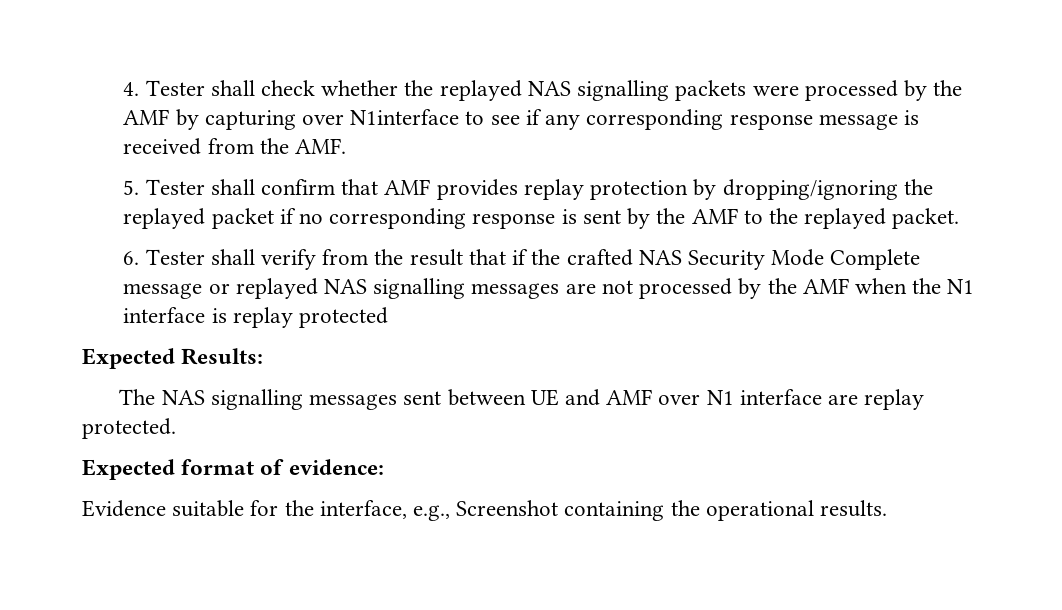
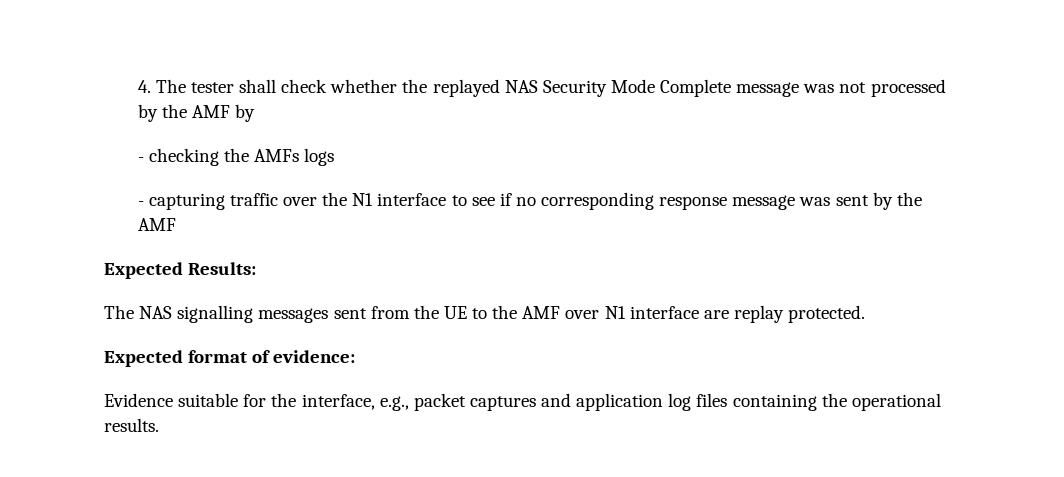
- 4. Tester shall check whether the replayed NAS signalling packets were processed by the AMF by capturing over N1interface to see if any corresponding response message is received from the AMF.
- 5. Tester shall confirm that AMF provides replay protection by dropping/ignoring the replayed packet if no corresponding response is sent by the AMF to the replayed packet.
- 6. Tester shall verify from the result that if the crafted NAS Security Mode Complete message or replayed NAS signalling messages are not processed by the AMF when the N1 interface is replay protected
+ 4. The tester shall check whether the replayed NAS Security Mode Complete message was not processed by the AMF by
+ - checking the AMFs logs
+ - capturing traffic over the N1 interface to see if no corresponding response message was sent by the AMF
- The NAS signalling messages sent between UE and AMF over N1 interface are replay protected.
+ The NAS signalling messages sent from the UE to the AMF over N1 interface are replay protected.
- Evidence suitable for the interface, e.g., Screenshot containing the operational results.
+ Evidence suitable for the interface, e.g., packet captures and application log files containing the operational results.

